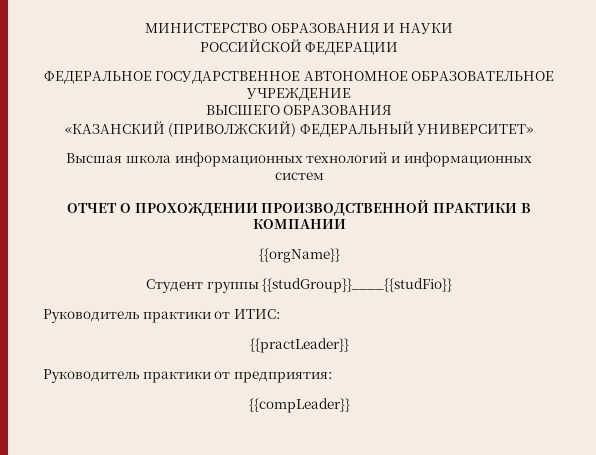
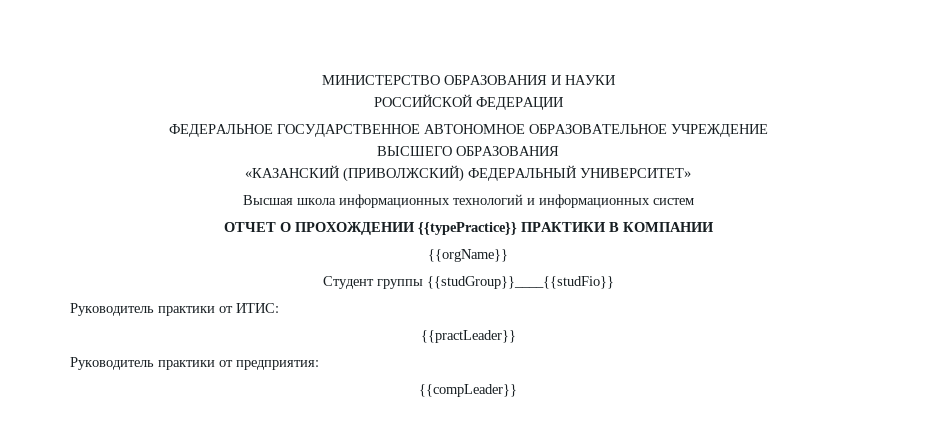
- ОТЧЕТ О ПРОХОЖДЕНИИ ПРОИЗВОДСТВЕННОЙ ПРАКТИКИ В КОМПАНИИ
+ ОТЧЕТ О ПРОХОЖДЕНИИ {{typePractice}} ПРАКТИКИ В КОМПАНИИ

